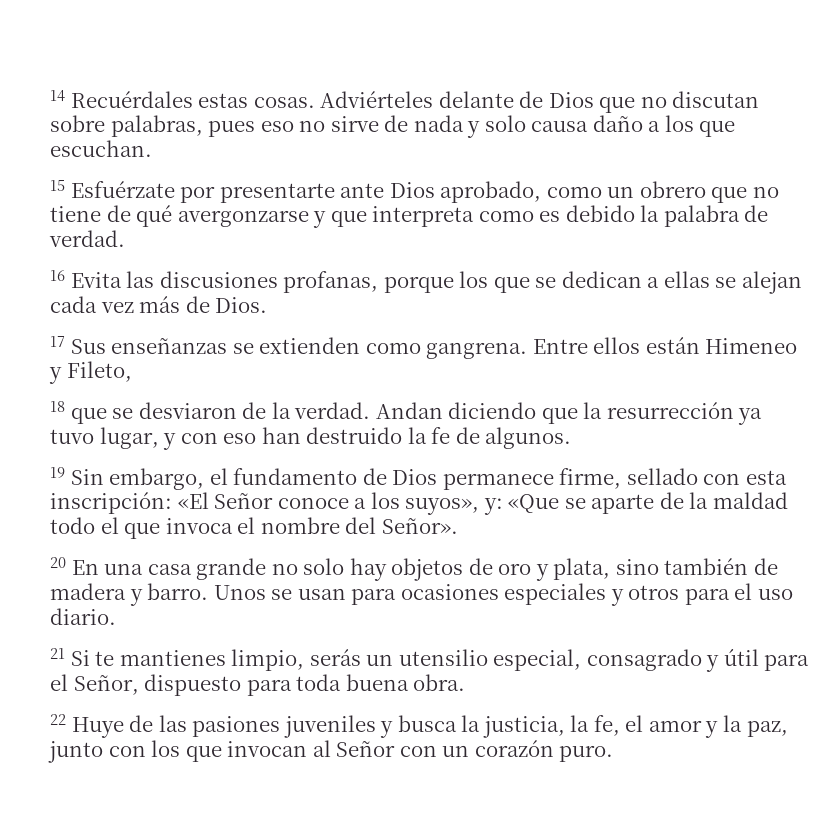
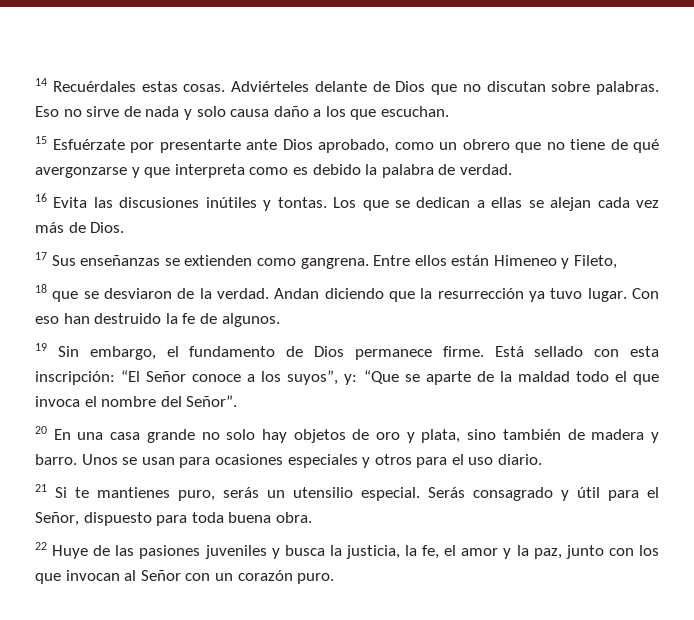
- Adviérteles delante de Dios que no discutan sobre palabras, pues eso no sirve de nada y solo causa daño a los que escuchan.
+ Adviérteles delante de Dios que no discutan sobre palabras. Eso no sirve de nada y solo causa daño a los que escuchan.
- 16 Evita las discusiones profanas, porque los que se dedican a ellas se alejan cada vez más de Dios.
+ 16 Evita las discusiones inútiles y tontas. Los que se dedican a ellas se alejan cada vez más de Dios.
- Andan diciendo que la resurrección ya tuvo lugar, y con eso han destruido la fe de algunos.
+ Andan diciendo que la resurrección ya tuvo lugar. Con eso han destruido la fe de algunos.
- 19 Sin embargo, el fundamento de Dios permanece firme, sellado con esta inscripción: «El Señor conoce a los suyos», y: «Que se aparte de la maldad todo el que invoca el nombre del Señor».
+ 19 Sin embargo, el fundamento de Dios permanece firme. Está sellado con esta inscripción: “El Señor conoce a los suyos”, y: “Que se aparte de la maldad todo el que invoca el nombre del Señor”.
- 21 Si te mantienes limpio, serás un utensilio especial, consagrado y útil para el Señor, dispuesto para toda buena obra.
+ 21 Si te mantienes puro, serás un utensilio especial. Serás consagrado y útil para el Señor, dispuesto para toda buena obra.

